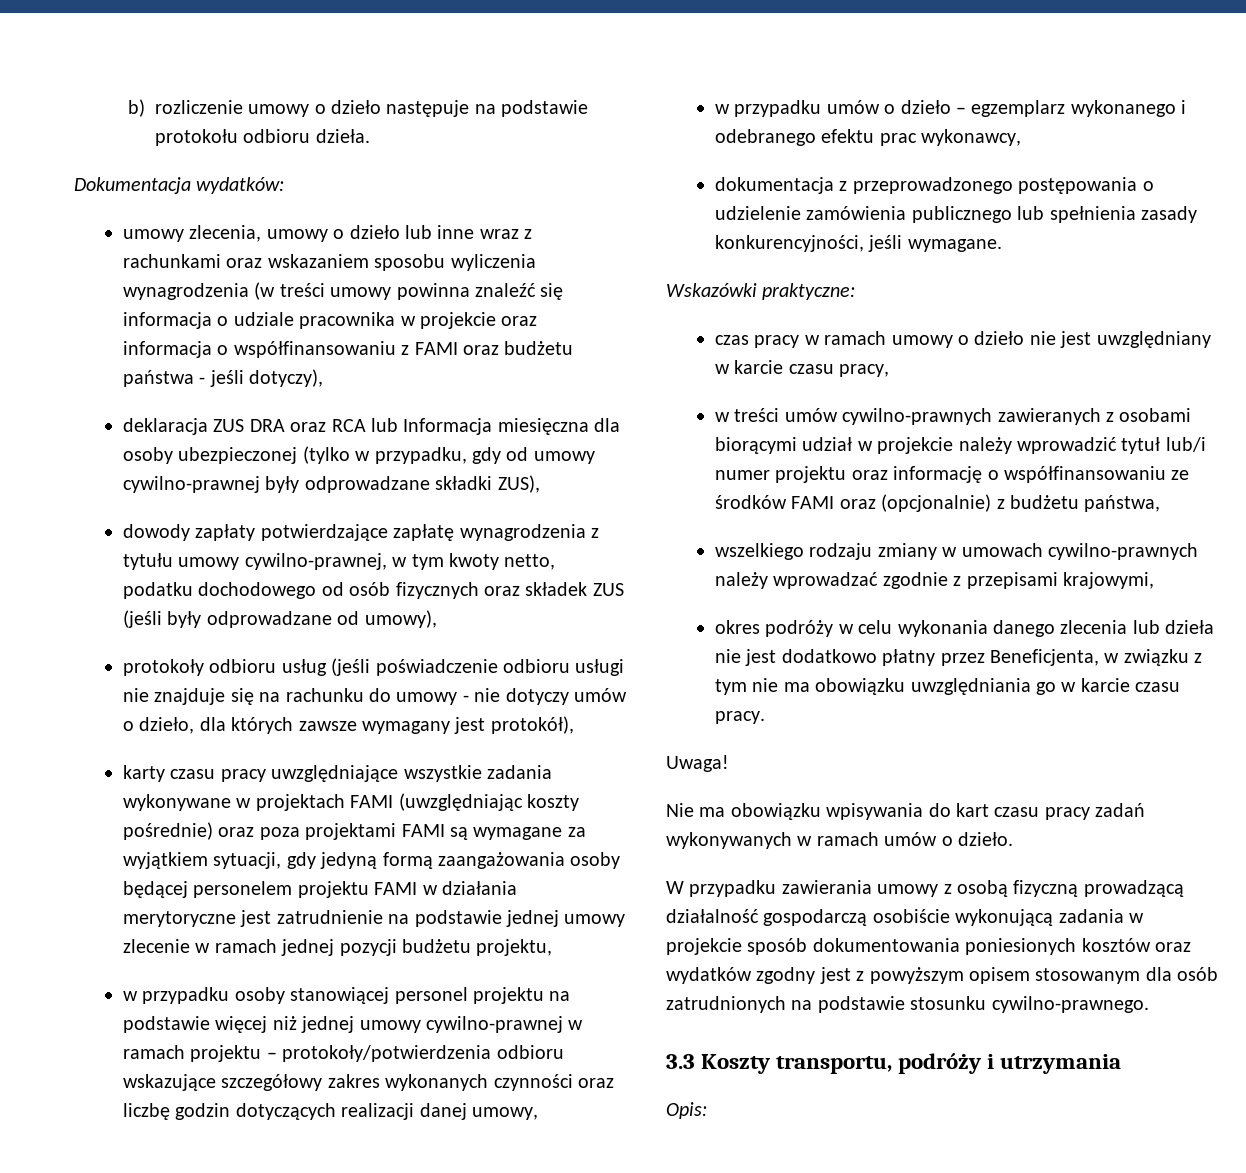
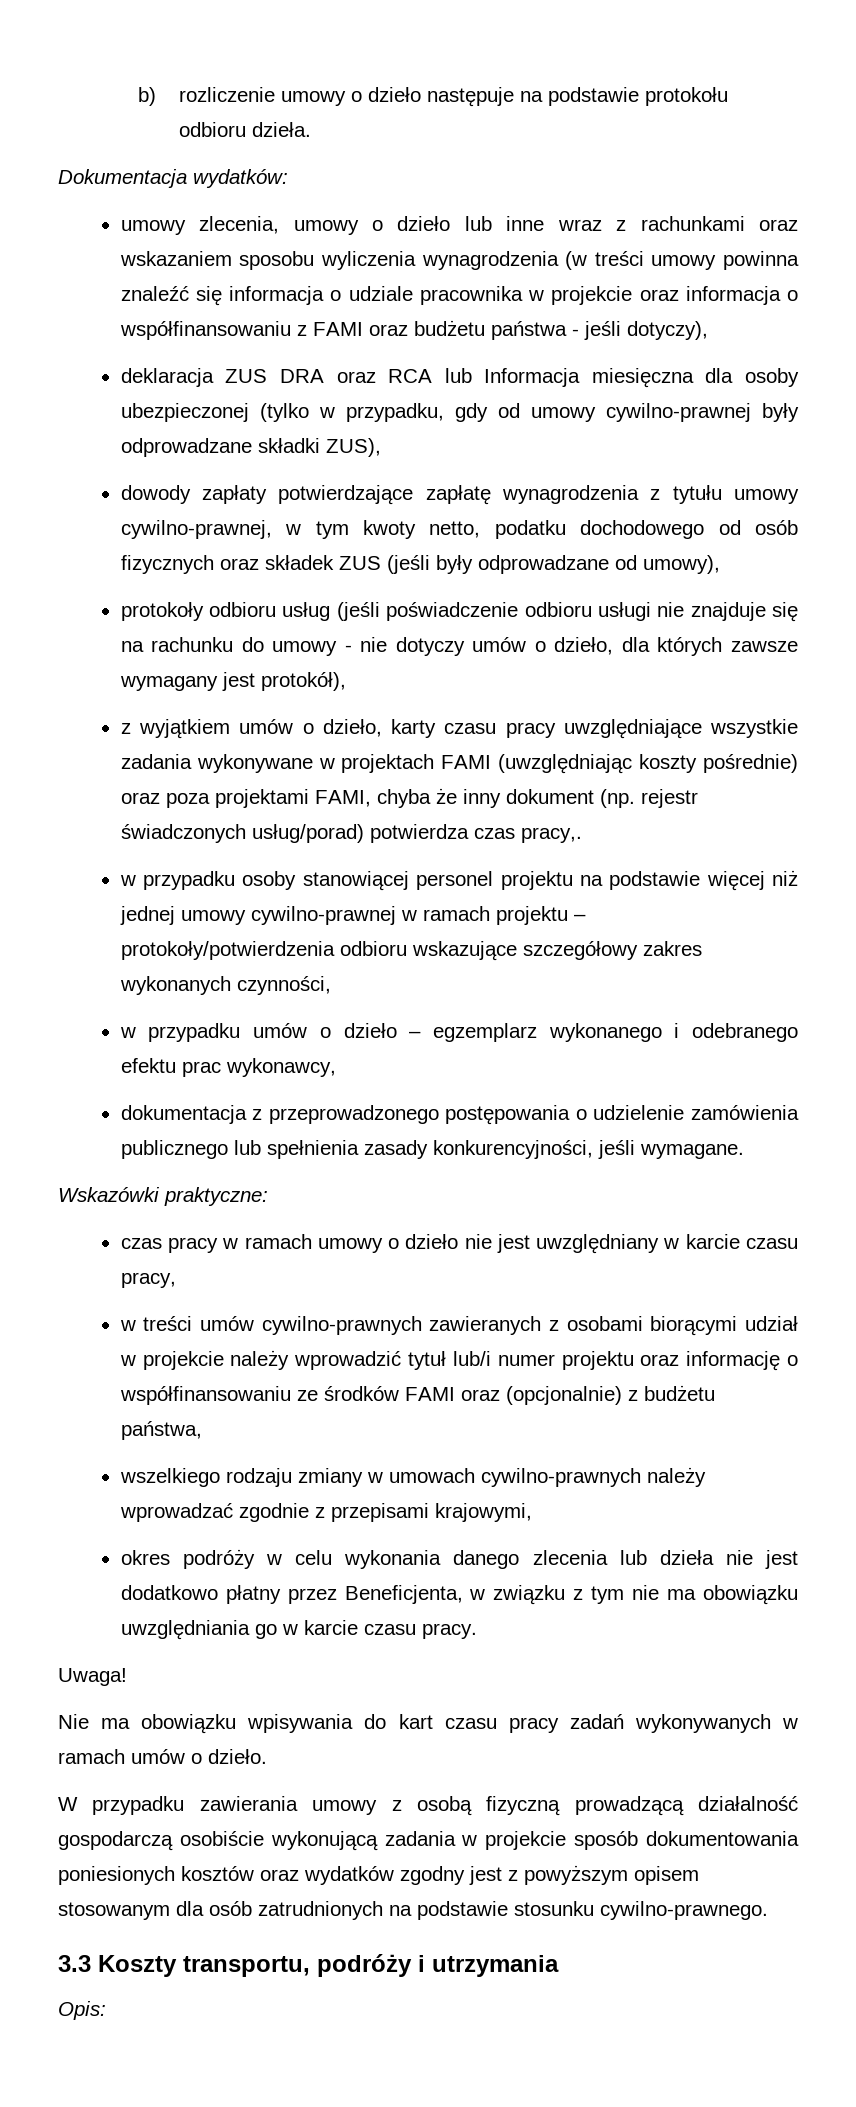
- karty czasu pracy uwzględniające wszystkie zadania wykonywane w projektach FAMI (uwzględniając koszty pośrednie) oraz poza projektami FAMI są wymagane za wyjątkiem sytuacji, gdy jedyną formą zaangażowania osoby będącej personelem projektu FAMI w działania merytoryczne jest zatrudnienie na podstawie jednej umowy zlecenie w ramach jednej pozycji budżetu projektu,
+ z wyjątkiem umów o dzieło, karty czasu pracy uwzględniające wszystkie zadania wykonywane w projektach FAMI (uwzględniając koszty pośrednie) oraz poza projektami FAMI, chyba że inny dokument (np. rejestr świadczonych usług/porad) potwierdza czas pracy,.
- w przypadku osoby stanowiącej personel projektu na podstawie więcej niż jednej umowy cywilno-prawnej w ramach projektu – protokoły/potwierdzenia odbioru wskazujące szczegółowy zakres wykonanych czynności oraz liczbę godzin dotyczących realizacji danej umowy,
+ w przypadku osoby stanowiącej personel projektu na podstawie więcej niż jednej umowy cywilno-prawnej w ramach projektu – protokoły/potwierdzenia odbioru wskazujące szczegółowy zakres wykonanych czynności,

